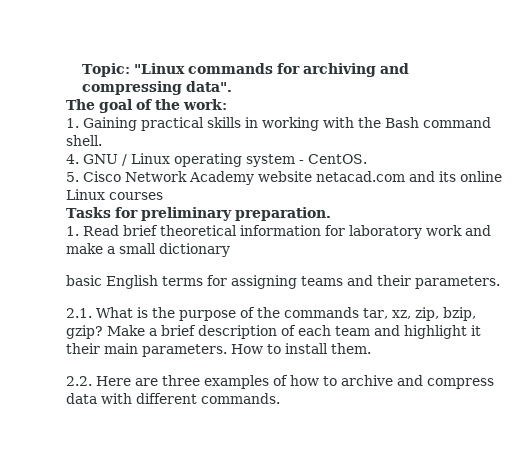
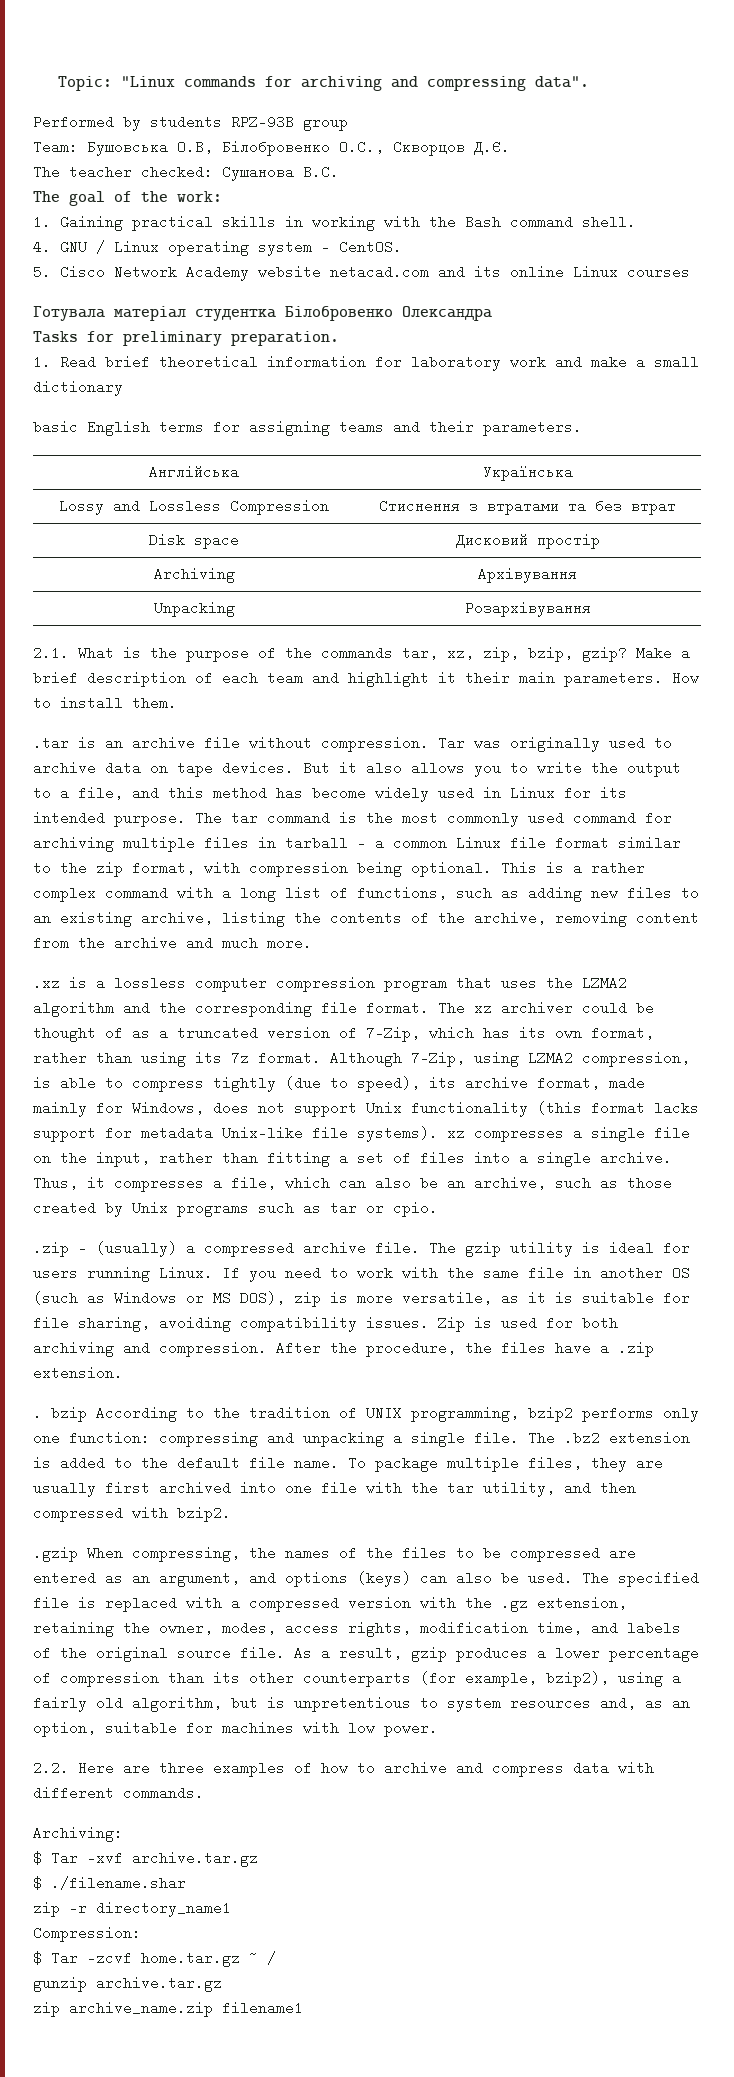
+ Performed by students RPZ-93B group
+ Team: Бушовська О.В, Білобровенко О.С., Скворцов Д.Є.
+ The teacher checked: Сушанова В.С.
+ Готувала матеріал студентка Білобровенко Олександра
+ Англійська | Українська
+ Lossy and Lossless Compression | Стиснення з втратами та без втрат
+ Disk space | Дисковий простір
+ Archiving | Архівування
+ Unpacking | Розархівування
+ .tar is an archive file without compression. Tar was originally used to archive data on tape devices. But it also allows you to write the output to a file, and this method has become widely used in Linux for its intended purpose. The tar command is the most commonly used command for archiving multiple files in tarball - a common Linux file format similar to the zip format, with compression being optional. This is a rather complex command with a long list of functions, such as adding new files to an existing archive, listing the contents of the archive, removing content from the archive and much more.
+ .xz is a lossless computer compression program that uses the LZMA2 algorithm and the corresponding file format. The xz archiver could be thought of as a truncated version of 7-Zip, which has its own format, rather than using its 7z format. Although 7-Zip, using LZMA2 compression, is able to compress tightly (due to speed), its archive format, made mainly for Windows, does not support Unix functionality (this format lacks support for metadata Unix-like file systems). xz compresses a single file on the input, rather than fitting a set of files into a single archive. Thus, it compresses a file, which can also be an archive, such as those created by Unix programs such as tar or cpio.
+ .zip - (usually) a compressed archive file. The gzip utility is ideal for users running Linux. If you need to work with the same file in another OS (such as Windows or MS DOS), zip is more versatile, as it is suitable for file sharing, avoiding compatibility issues. Zip is used for both archiving and compression. After the procedure, the files have a .zip extension.
+ . bzip According to the tradition of UNIX programming, bzip2 performs only one function: compressing and unpacking a single file. The .bz2 extension is added to the default file name. To package multiple files, they are usually first archived into one file with the tar utility, and then compressed with bzip2.
+ .gzip When compressing, the names of the files to be compressed are entered as an argument, and options (keys) can also be used. The specified file is replaced with a compressed version with the .gz extension, retaining the owner, modes, access rights, modification time, and labels of the original source file. As a result, gzip produces a lower percentage of compression than its other counterparts (for example, bzip2), using a fairly old algorithm, but is unpretentious to system resources and, as an option, suitable for machines with low power.
+ Archiving:
+ $ Tar -xvf archive.tar.gz
+ $ ./filename.shar
+ zip -r directory_name1
+ Compression:
+ $ Tar -zcvf home.tar.gz ~ /
+ gunzip archive.tar.gz
+ zip archive_name.zip filename1

